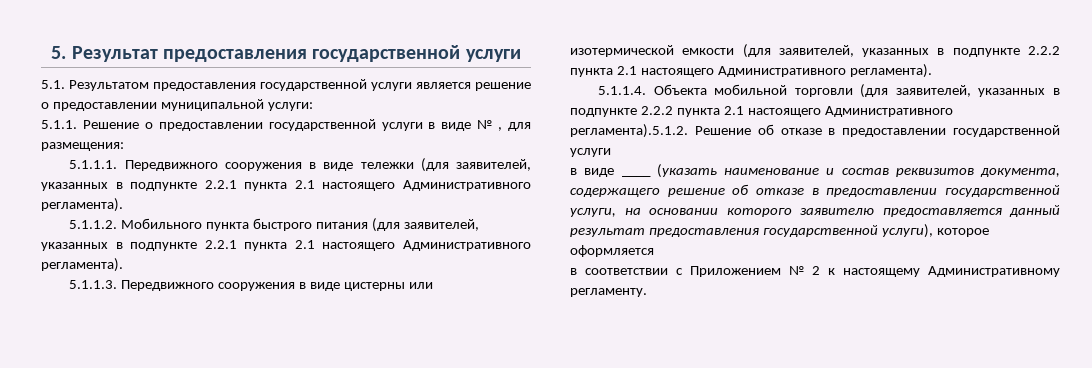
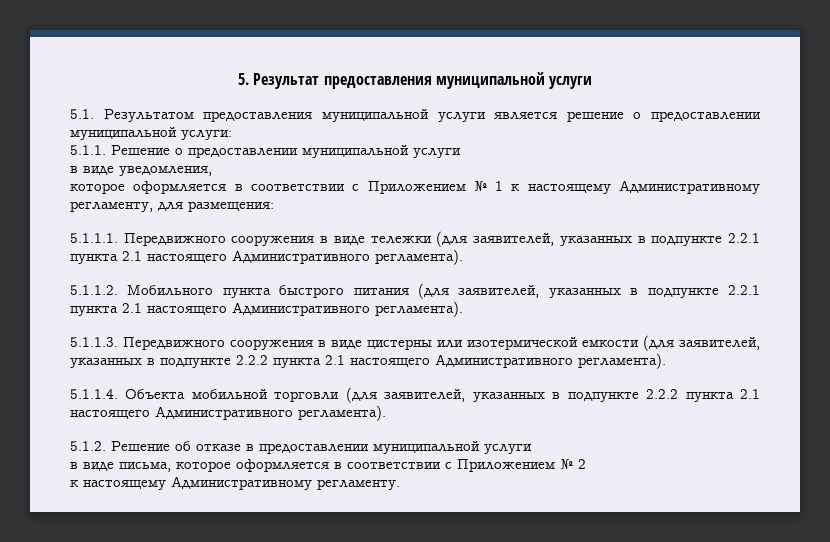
- 5. Результат предоставления государственной услуги
+ 5. Результат предоставления муниципальной услуги
- 5.1. Результатом предоставления государственной услуги является решение о предоставлении муниципальной услуги:
+ 5.1. Результатом предоставления муниципальной услуги является решение о предоставлении муниципальной услуги:
- 5.1.1. Решение о предоставлении государственной услуги в виде № , для размещения:
+ 5.1.1. Решение о предоставлении муниципальной услуги
+ в виде уведомления,
+ которое оформляется в соответствии с Приложением № 1 к настоящему Административному регламенту, для размещения:
- 5.1.1.4. Объекта мобильной торговли (для заявителей, указанных в подпункте 2.2.2 пункта 2.1 настоящего Административного регламента).5.1.2. Решение об отказе в предоставлении государственной услуги
- в виде ____ (указать наименование и состав реквизитов документа, содержащего решение об отказе в предоставлении государственной услуги, на основании которого заявителю предоставляется данный результат предоставления государственной услуги), которое оформляется
- в соответствии с Приложением № 2 к настоящему Административному регламенту.
+ 5.1.1.4. Объекта мобильной торговли (для заявителей, указанных в подпункте 2.2.2 пункта 2.1 настоящего Административного регламента).
+ 5.1.2. Решение об отказе в предоставлении муниципальной услуги
+ в виде письма, которое оформляется в соответствии с Приложением № 2
+ к настоящему Административному регламенту.

